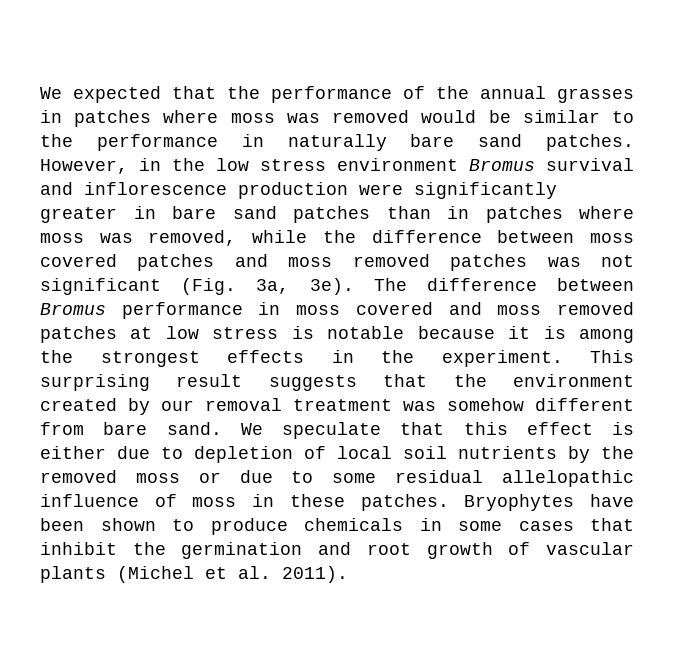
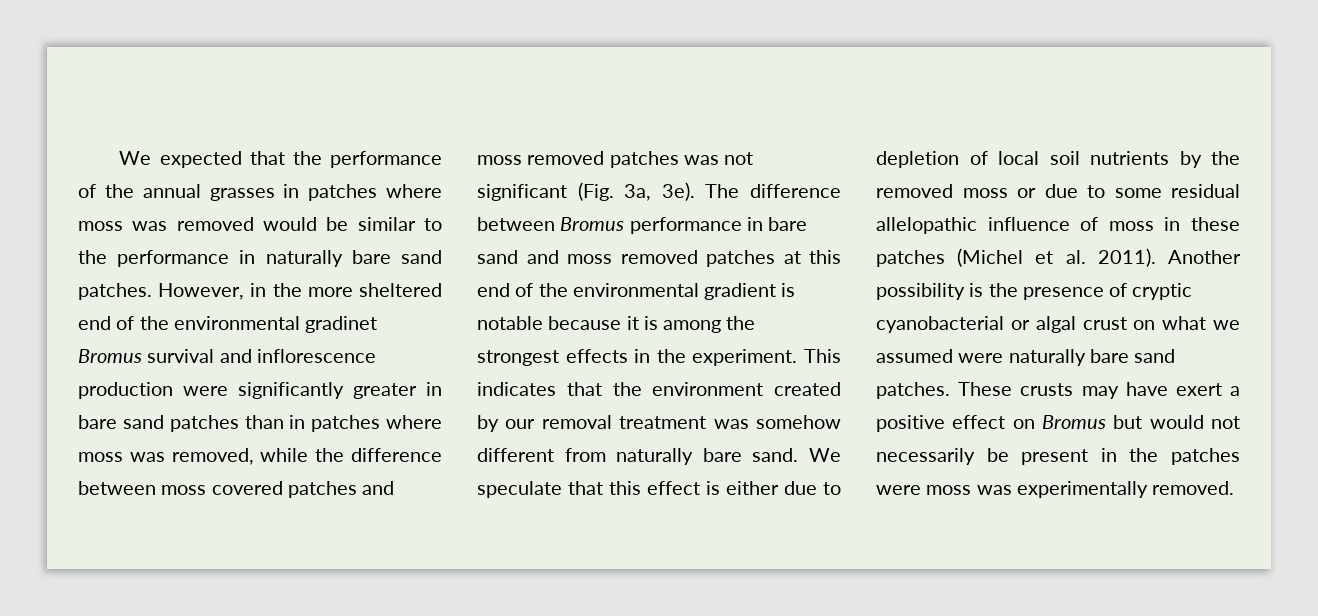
- However, in the low stress environment Bromus survival and inflorescence production were significantly greater in bare sand patches than in patches where moss was removed, while the difference between moss covered patches and moss removed patches was not significant (Fig. 3a, 3e).
+ However, in the more sheltered end of the environmental gradinet Bromus survival and inflorescence production were significantly greater in bare sand patches than in patches where moss was removed, while the difference between moss covered patches and moss removed patches was not significant (Fig. 3a, 3e).
- The difference between Bromus performance in moss covered and moss removed patches at low stress is notable because it is among the strongest effects in the experiment.
+ The difference between Bromus performance in bare sand and moss removed patches at this end of the environmental gradient is notable because it is among the strongest effects in the experiment.
- This surprising result suggests that the environment created by our removal treatment was somehow different from bare sand.
+ This indicates that the environment created by our removal treatment was somehow different from naturally bare sand.
- We speculate that this effect is either due to depletion of local soil nutrients by the removed moss or due to some residual allelopathic influence of moss in these patches. Bryophytes have been shown to produce chemicals in some cases that inhibit the germination and root growth of vascular plants (Michel et al. 2011).
+ We speculate that this effect is either due to depletion of local soil nutrients by the removed moss or due to some residual allelopathic influence of moss in these patches (Michel et al. 2011). Another possibility is the presence of cryptic cyanobacterial or algal crust on what we assumed were naturally bare sand patches. These crusts may have exert a positive effect on Bromus but would not necessarily be present in the patches were moss was experimentally removed.

